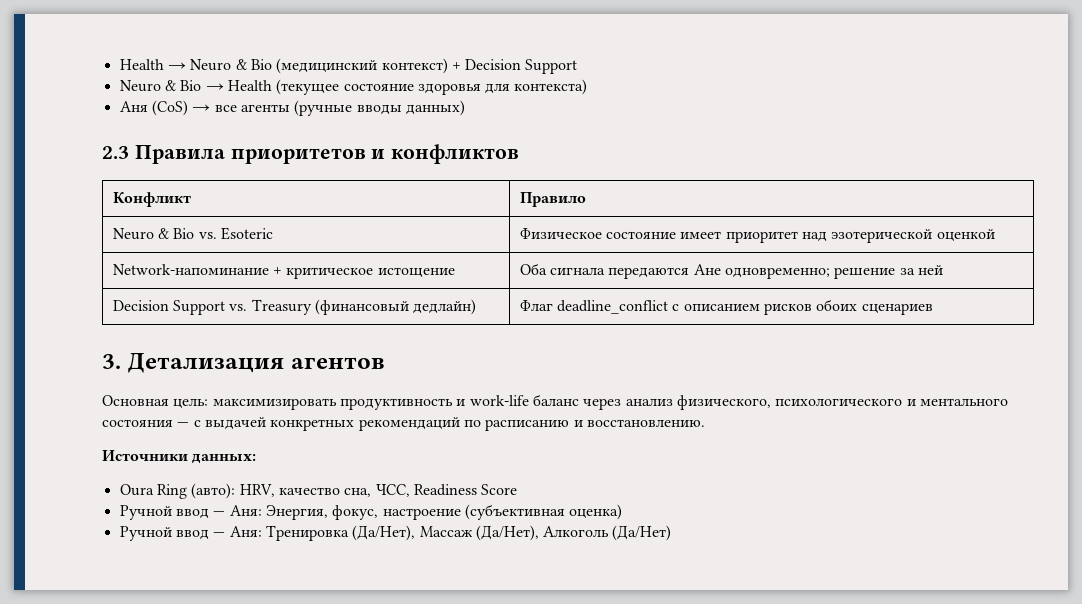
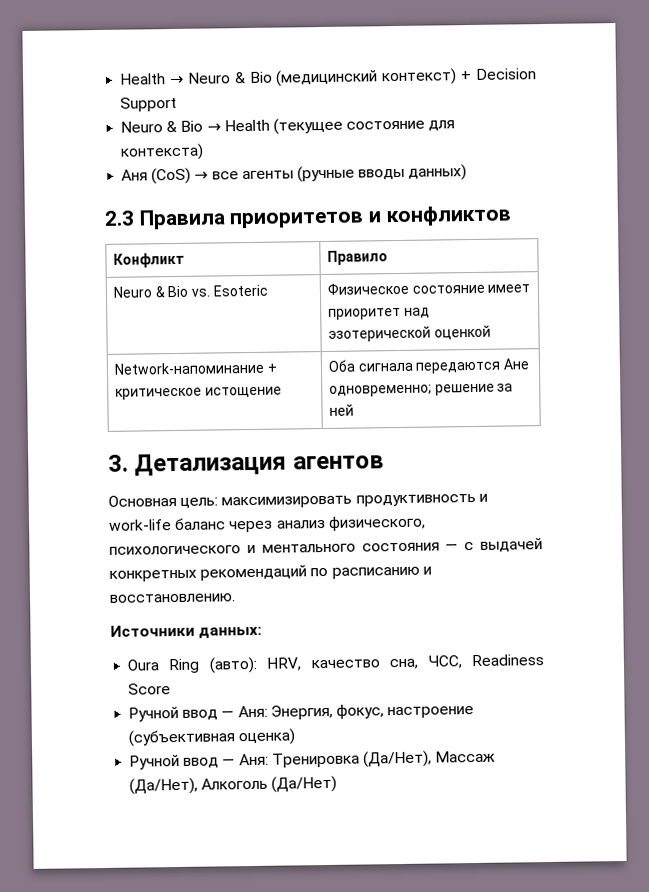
- Neuro & Bio → Health (текущее состояние здоровья для контекста)
+ Neuro & Bio → Health (текущее состояние для контекста)
- Decision Support vs. Treasury (финансовый дедлайн) | Флаг deadline_conflict с описанием рисков обоих сценариев

